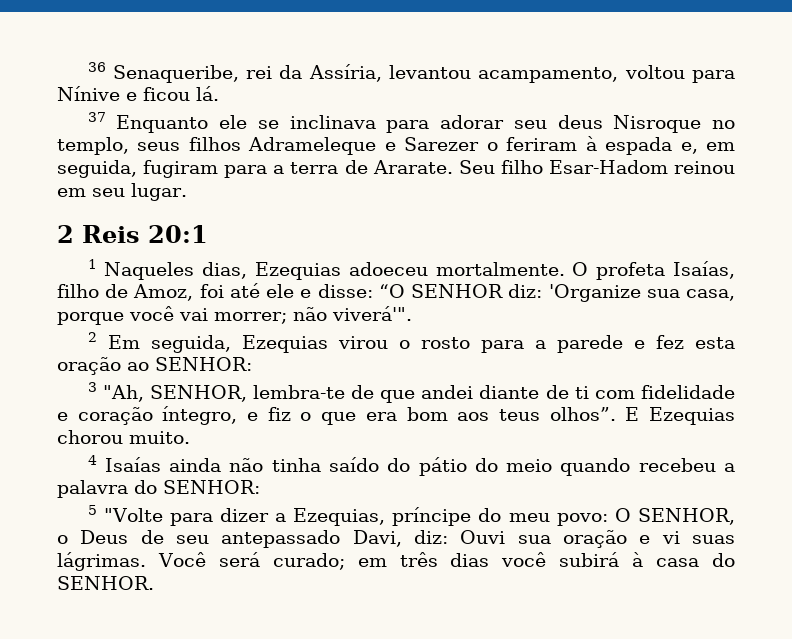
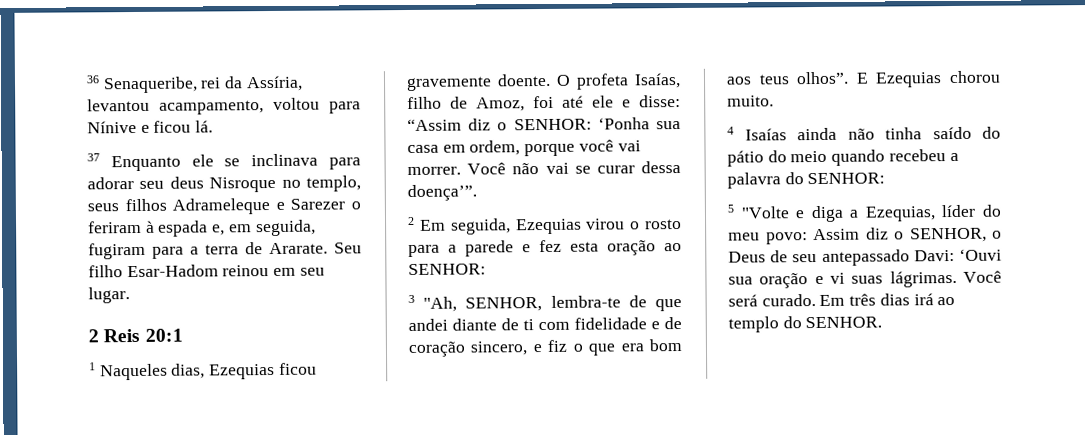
- 1 Naqueles dias, Ezequias adoeceu mortalmente.
+ 1 Naqueles dias, Ezequias ficou gravemente doente.
- O profeta Isaías, filho de Amoz, foi até ele e disse: “O SENHOR diz: 'Organize sua casa, porque você vai morrer; não viverá'".
+ O profeta Isaías, filho de Amoz, foi até ele e disse: “Assim diz o SENHOR: ‘Ponha sua casa em ordem, porque você vai morrer. Você não vai se curar dessa doença’”.
- 3 "Ah, SENHOR, lembra-te de que andei diante de ti com fidelidade e coração íntegro, e fiz o que era bom aos teus olhos”.
+ 3 "Ah, SENHOR, lembra-te de que andei diante de ti com fidelidade e de coração sincero, e fiz o que era bom aos teus olhos”.
- 5 "Volte para dizer a Ezequias, príncipe do meu povo: O SENHOR, o Deus de seu antepassado Davi, diz: Ouvi sua oração e vi suas lágrimas.
+ 5 "Volte e diga a Ezequias, líder do meu povo: Assim diz o SENHOR, o Deus de seu antepassado Davi: ‘Ouvi sua oração e vi suas lágrimas.
- Você será curado; em três dias você subirá à casa do SENHOR.
+ Você será curado. Em três dias irá ao templo do SENHOR.

